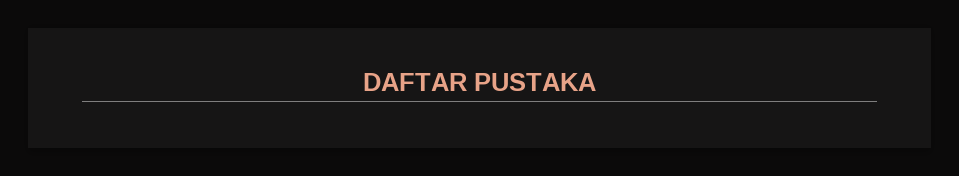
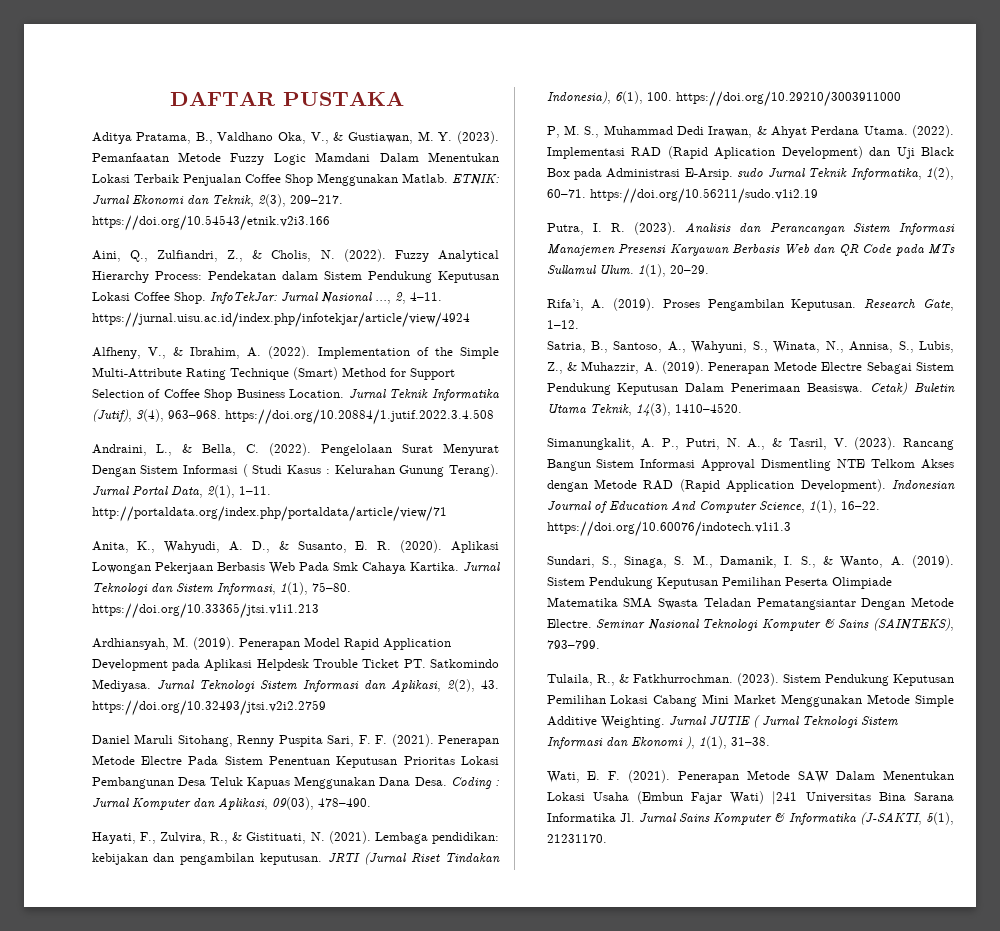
+ Aditya Pratama, B., Valdhano Oka, V., & Gustiawan, M. Y. (2023). Pemanfaatan Metode Fuzzy Logic Mamdani Dalam Menentukan Lokasi Terbaik Penjualan Coffee Shop Menggunakan Matlab. ETNIK: Jurnal Ekonomi dan Teknik, 2(3), 209–217. https://doi.org/10.54543/etnik.v2i3.166
+ Aini, Q., Zulfiandri, Z., & Cholis, N. (2022). Fuzzy Analytical Hierarchy Process: Pendekatan dalam Sistem Pendukung Keputusan Lokasi Coffee Shop. InfoTekJar: Jurnal Nasional …, 2, 4–11. https://jurnal.uisu.ac.id/index.php/infotekjar/article/view/4924
+ Alfheny, V., & Ibrahim, A. (2022). Implementation of the Simple Multi-Attribute Rating Technique (Smart) Method for Support Selection of Coffee Shop Business Location. Jurnal Teknik Informatika (Jutif), 3(4), 963–968. https://doi.org/10.20884/1.jutif.2022.3.4.508
+ Andraini, L., & Bella, C. (2022). Pengelolaan Surat Menyurat Dengan Sistem Informasi ( Studi Kasus : Kelurahan Gunung Terang). Jurnal Portal Data, 2(1), 1–11. http://portaldata.org/index.php/portaldata/article/view/71
+ Anita, K., Wahyudi, A. D., & Susanto, E. R. (2020). Aplikasi Lowongan Pekerjaan Berbasis Web Pada Smk Cahaya Kartika. Jurnal Teknologi dan Sistem Informasi, 1(1), 75–80. https://doi.org/10.33365/jtsi.v1i1.213
+ Ardhiansyah, M. (2019). Penerapan Model Rapid Application Development pada Aplikasi Helpdesk Trouble Ticket PT. Satkomindo Mediyasa. Jurnal Teknologi Sistem Informasi dan Aplikasi, 2(2), 43. https://doi.org/10.32493/jtsi.v2i2.2759
+ Daniel Maruli Sitohang, Renny Puspita Sari, F. F. (2021). Penerapan Metode Electre Pada Sistem Penentuan Keputusan Prioritas Lokasi Pembangunan Desa Teluk Kapuas Menggunakan Dana Desa. Coding : Jurnal Komputer dan Aplikasi, 09(03), 478–490.
+ Hayati, F., Zulvira, R., & Gistituati, N. (2021). Lembaga pendidikan: kebijakan dan pengambilan keputusan. JRTI (Jurnal Riset Tindakan Indonesia), 6(1), 100. https://doi.org/10.29210/3003911000
+ P, M. S., Muhammad Dedi Irawan, & Ahyat Perdana Utama. (2022). Implementasi RAD (Rapid Aplication Development) dan Uji Black Box pada Administrasi E-Arsip. sudo Jurnal Teknik Informatika, 1(2), 60–71. https://doi.org/10.56211/sudo.v1i2.19
+ Putra, I. R. (2023). Analisis dan Perancangan Sistem Informasi Manajemen Presensi Karyawan Berbasis Web dan QR Code pada MTs Sullamul Ulum. 1(1), 20–29.
+ Rifa’i, A. (2019). Proses Pengambilan Keputusan. Research Gate, 1–12.
+ Satria, B., Santoso, A., Wahyuni, S., Winata, N., Annisa, S., Lubis, Z., & Muhazzir, A. (2019). Penerapan Metode Electre Sebagai Sistem Pendukung Keputusan Dalam Penerimaan Beasiswa. Cetak) Buletin Utama Teknik, 14(3), 1410–4520.
+ Simanungkalit, A. P., Putri, N. A., & Tasril, V. (2023). Rancang Bangun Sistem Informasi Approval Dismentling NTE Telkom Akses dengan Metode RAD (Rapid Application Development). Indonesian Journal of Education And Computer Science, 1(1), 16–22. https://doi.org/10.60076/indotech.v1i1.3
+ Sundari, S., Sinaga, S. M., Damanik, I. S., & Wanto, A. (2019). Sistem Pendukung Keputusan Pemilihan Peserta Olimpiade Matematika SMA Swasta Teladan Pematangsiantar Dengan Metode Electre. Seminar Nasional Teknologi Komputer & Sains (SAINTEKS), 793–799.
+ Tulaila, R., & Fatkhurrochman. (2023). Sistem Pendukung Keputusan Pemilihan Lokasi Cabang Mini Market Menggunakan Metode Simple Additive Weighting. Jurnal JUTIE ( Jurnal Teknologi Sistem Informasi dan Ekonomi ), 1(1), 31–38.
+ Wati, E. F. (2021). Penerapan Metode SAW Dalam Menentukan Lokasi Usaha (Embun Fajar Wati) |241 Universitas Bina Sarana Informatika Jl. Jurnal Sains Komputer & Informatika (J-SAKTI, 5(1), 21231170.

